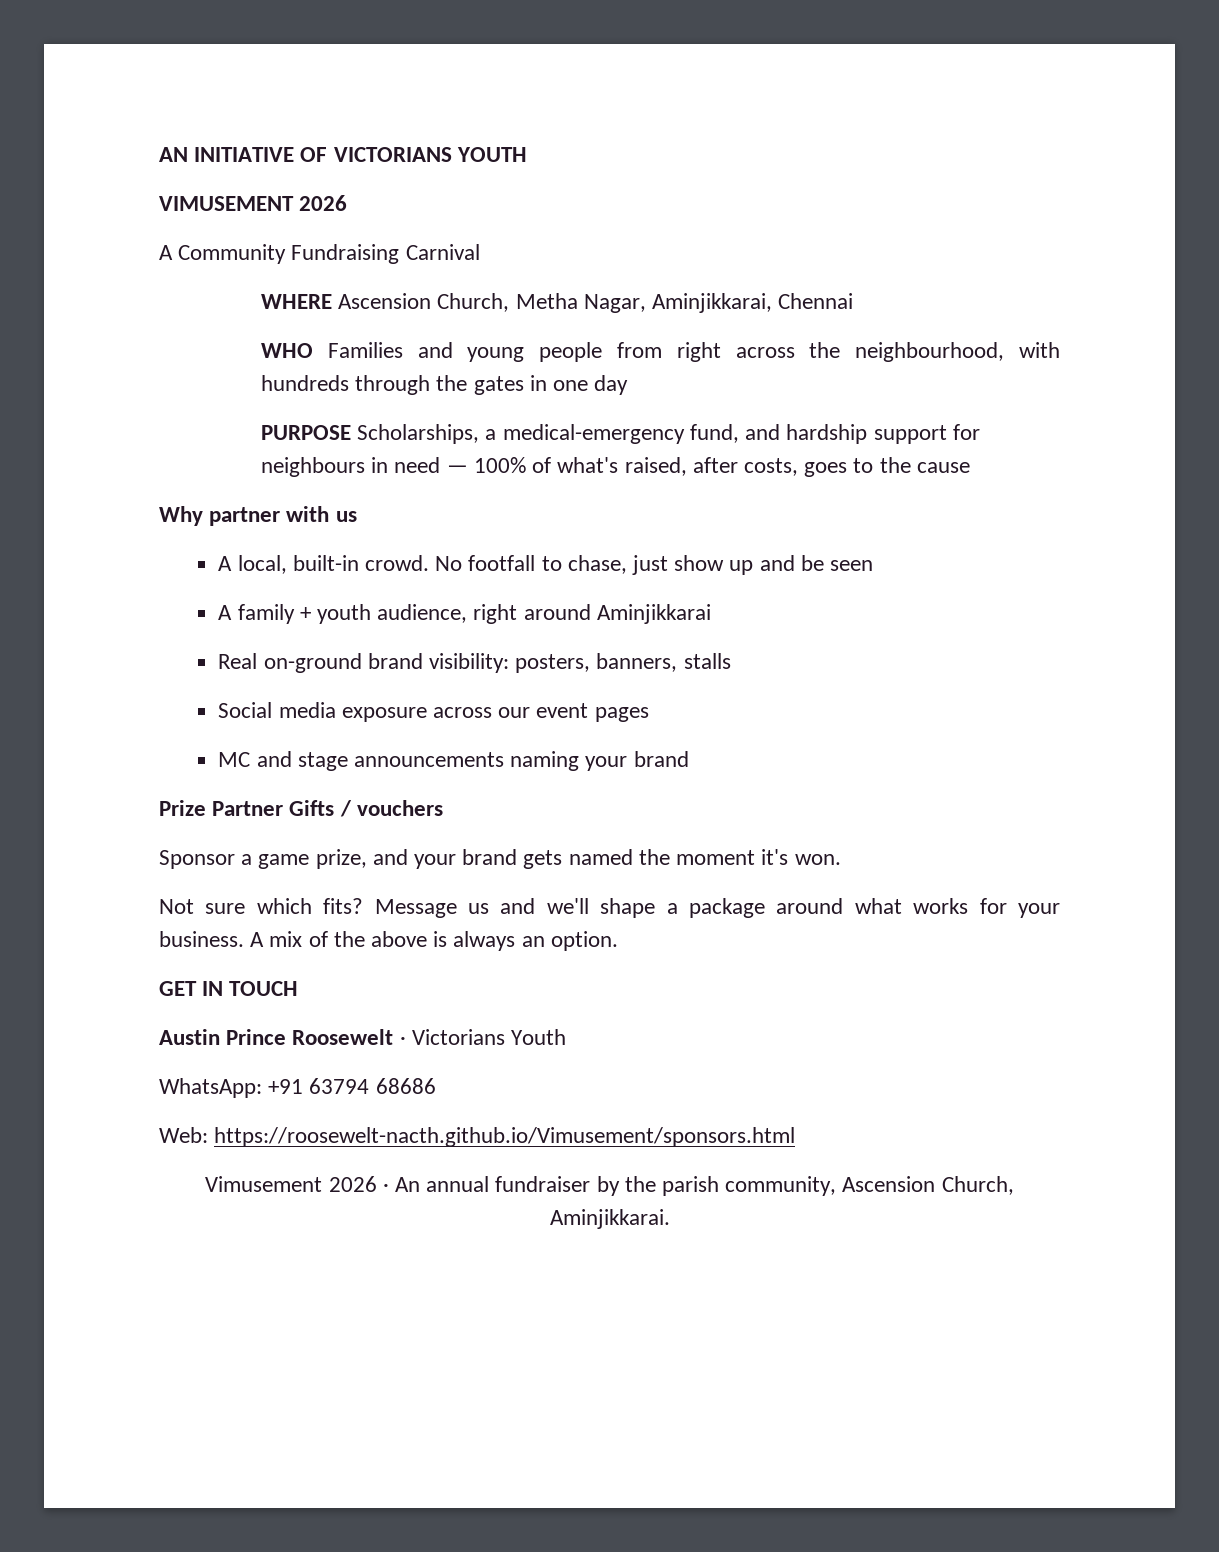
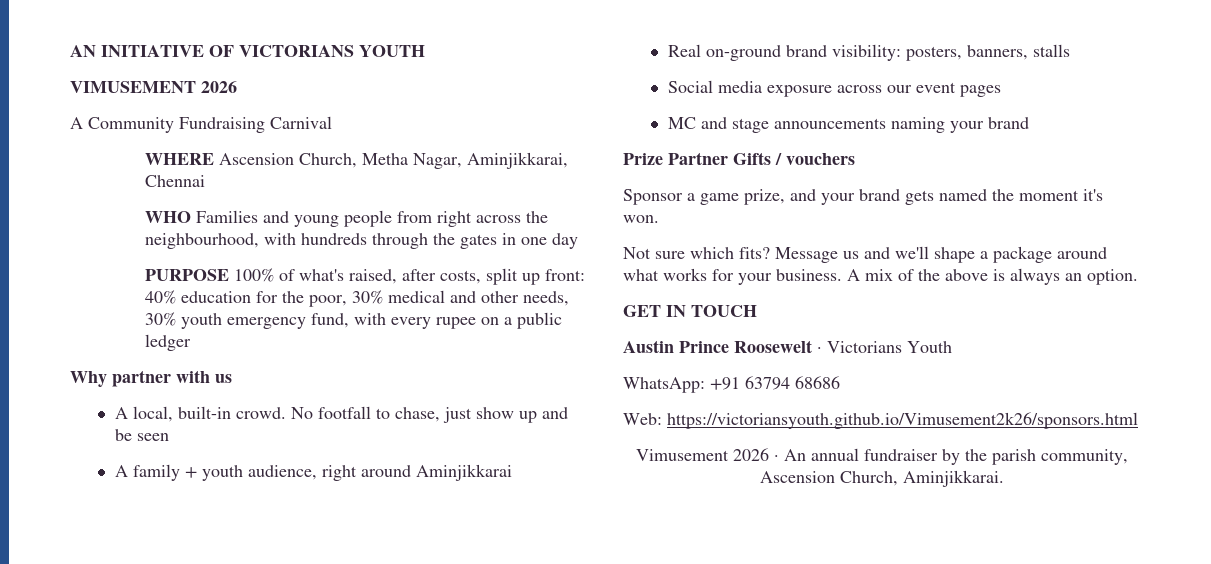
- PURPOSE Scholarships, a medical-emergency fund, and hardship support for neighbours in need — 100% of what's raised, after costs, goes to the cause
+ PURPOSE 100% of what's raised, after costs, split up front: 40% education for the poor, 30% medical and other needs, 30% youth emergency fund, with every rupee on a public ledger
- Web: https://roosewelt-nacth.github.io/Vimusement/sponsors.html
+ Web: https://victoriansyouth.github.io/Vimusement2k26/sponsors.html

